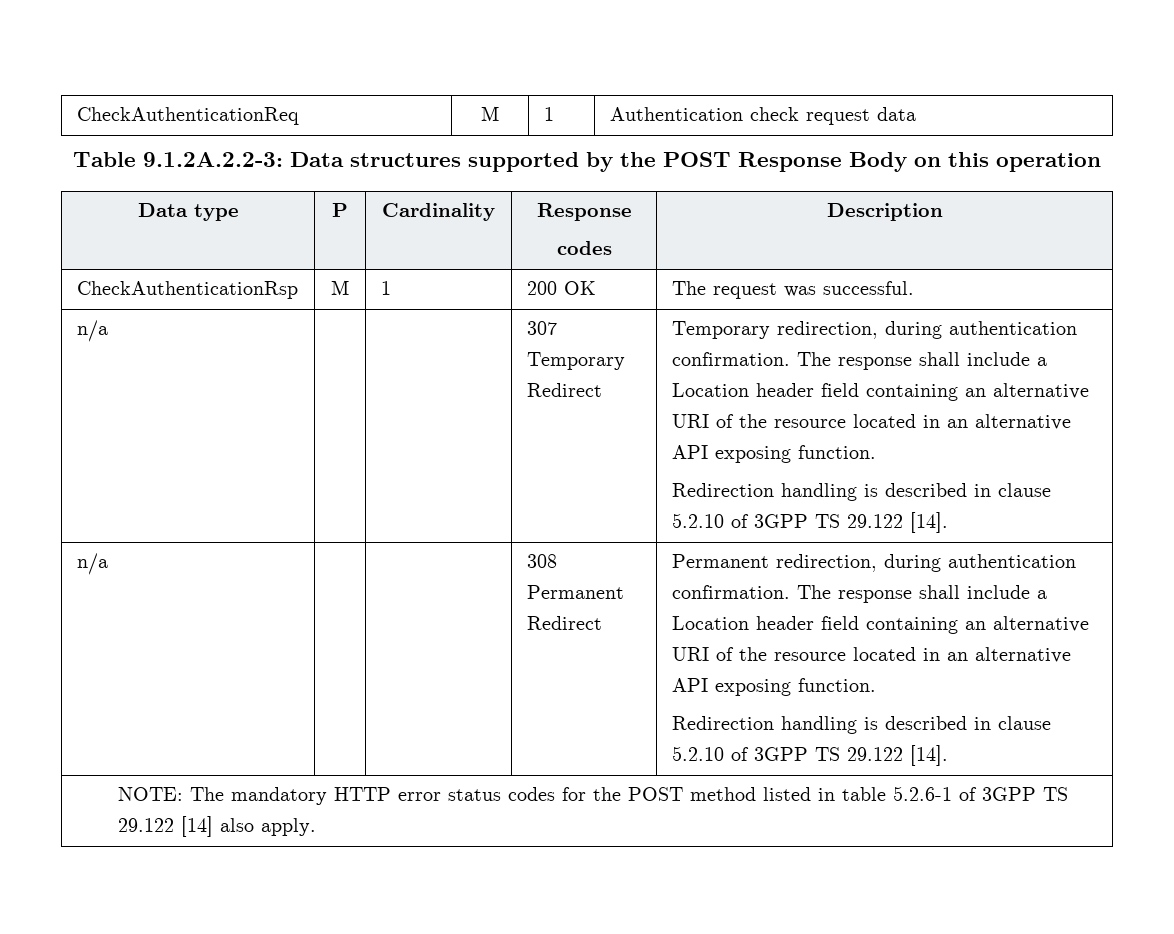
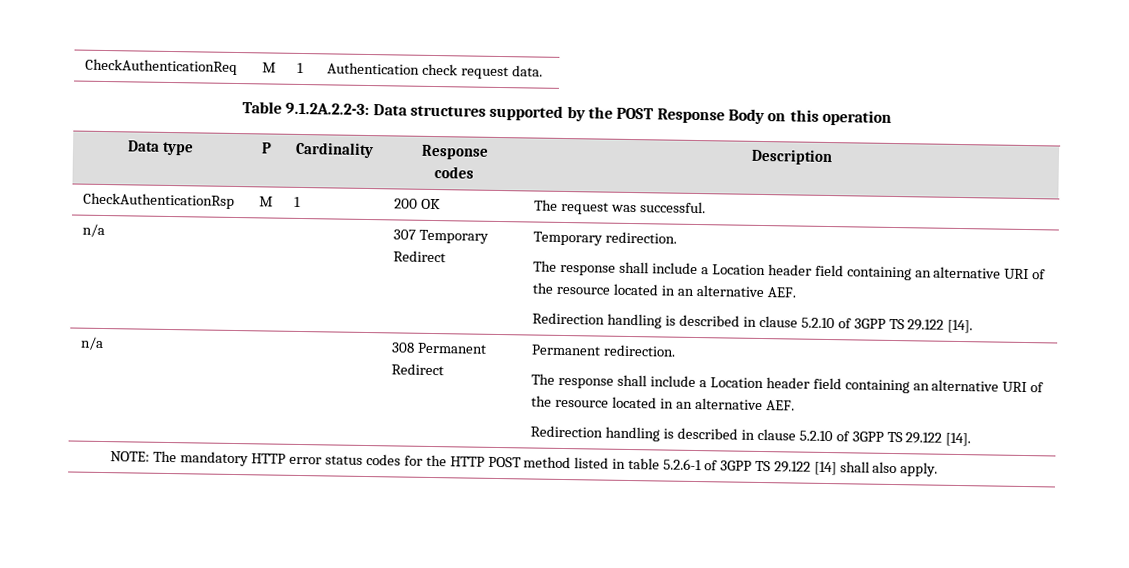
- CheckAuthenticationReq | M | 1 | Authentication check request data
+ CheckAuthenticationReq | M | 1 | Authentication check request data.
- Temporary redirection, during authentication confirmation. The response shall include a Location header field containing an alternative URI of the resource located in an alternative API exposing function.
+ Temporary redirection.
+ The response shall include a Location header field containing an alternative URI of the resource located in an alternative AEF.
- Permanent redirection, during authentication confirmation. The response shall include a Location header field containing an alternative URI of the resource located in an alternative API exposing function.
+ Permanent redirection.
+ The response shall include a Location header field containing an alternative URI of the resource located in an alternative AEF.
- NOTE: The mandatory HTTP error status codes for the POST method listed in table 5.2.6-1 of 3GPP TS 29.122 [14] also apply.
+ NOTE: The mandatory HTTP error status codes for the HTTP POST method listed in table 5.2.6-1 of 3GPP TS 29.122 [14] shall also apply.

